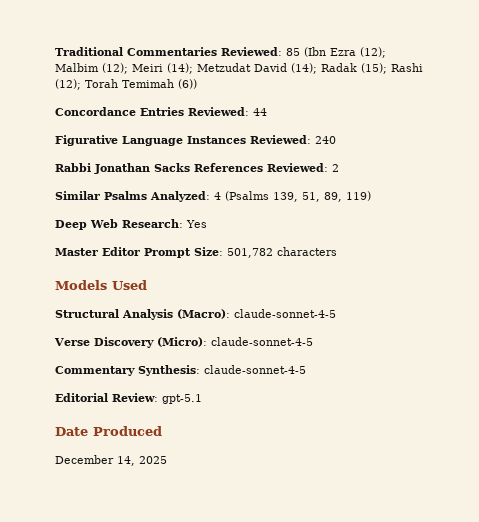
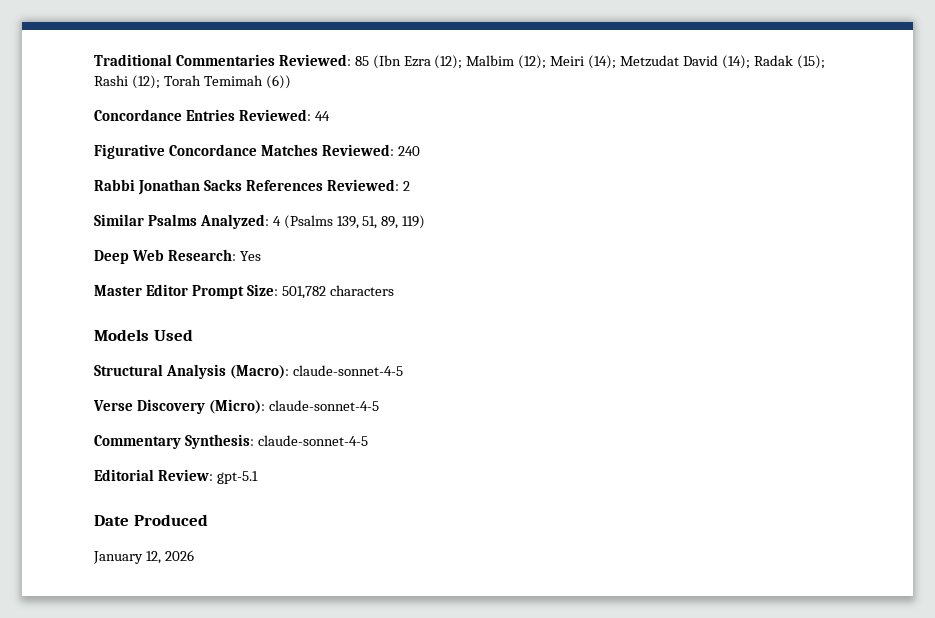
- Figurative Language Instances Reviewed: 240
+ Figurative Concordance Matches Reviewed: 240
- December 14, 2025
+ January 12, 2026

